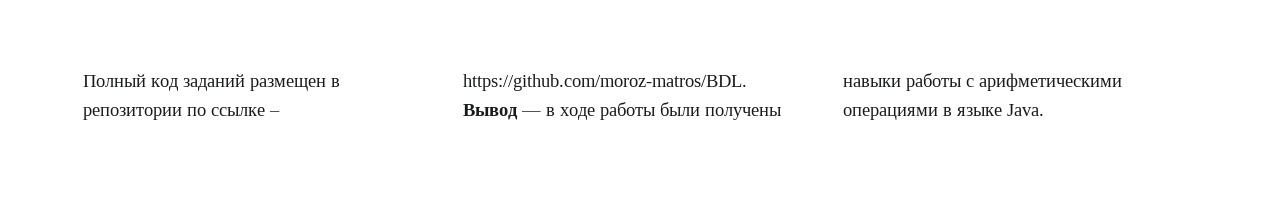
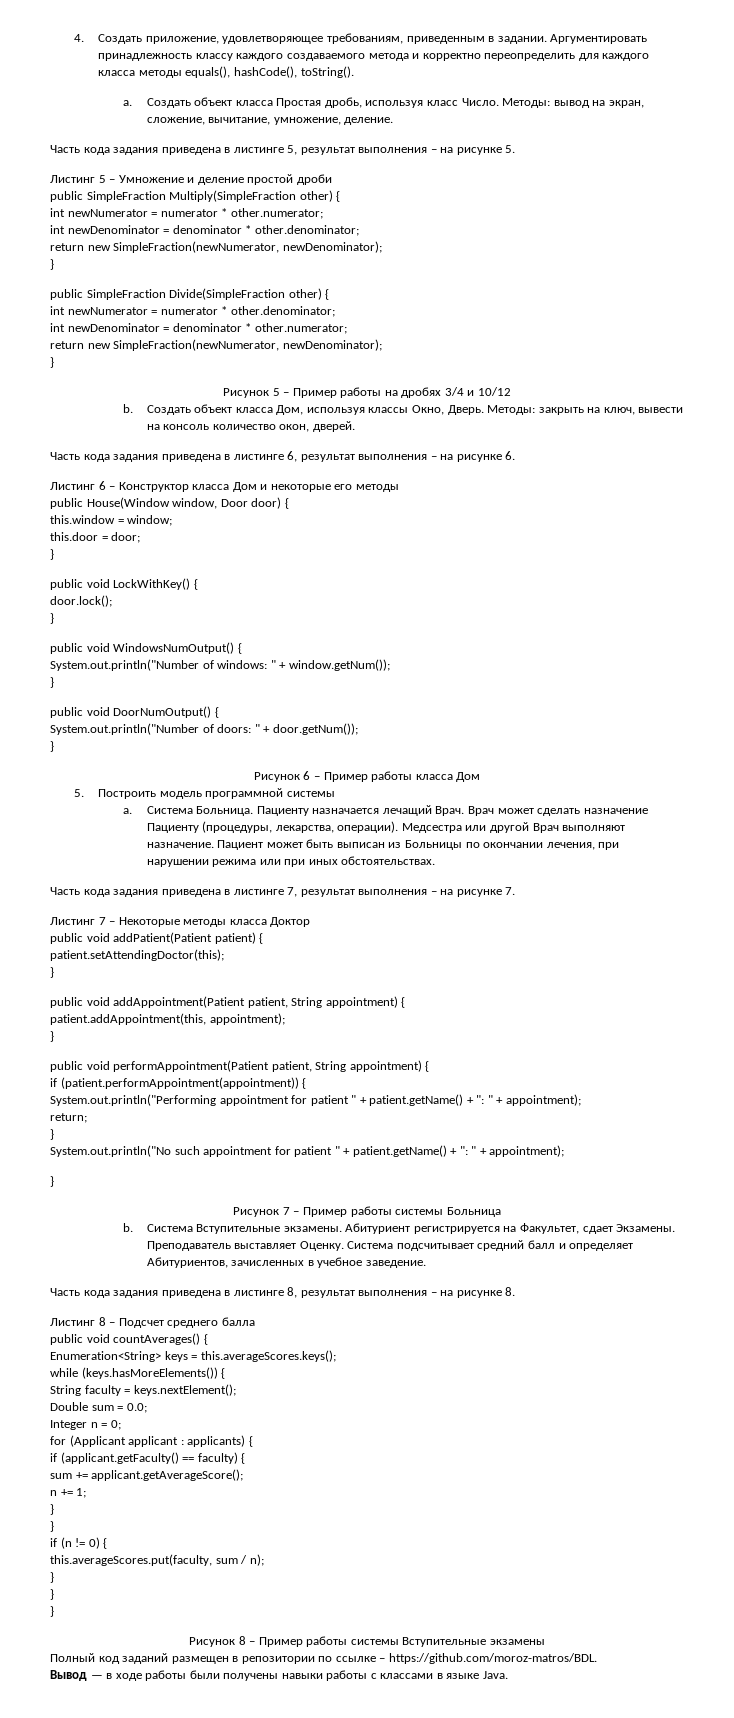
+ 4. Создать приложение, удовлетворяющее требованиям, приведенным в задании. Аргументировать принадлежность классу каждого создаваемого метода и корректно переопределить для каждого класса методы equals(), hashCode(), toString().
+ a. Создать объект класса Простая дробь, используя класс Число. Методы: вывод на экран, сложение, вычитание, умножение, деление.
+ Часть кода задания приведена в листинге 5, результат выполнения – на рисунке 5.
+ Листинг 5 – Умножение и деление простой дроби
+ public SimpleFraction Multiply(SimpleFraction other) {
+ int newNumerator = numerator * other.numerator;
+ int newDenominator = denominator * other.denominator;
+ return new SimpleFraction(newNumerator, newDenominator);
+ }
+ public SimpleFraction Divide(SimpleFraction other) {
+ int newNumerator = numerator * other.denominator;
+ int newDenominator = denominator * other.numerator;
+ return new SimpleFraction(newNumerator, newDenominator);
+ }
+ Рисунок 5 – Пример работы на дробях 3/4 и 10/12
+ b. Создать объект класса Дом, используя классы Окно, Дверь. Методы: закрыть на ключ, вывести на консоль количество окон, дверей.
+ Часть кода задания приведена в листинге 6, результат выполнения – на рисунке 6.
+ Листинг 6 – Конструктор класса Дом и некоторые его методы
+ public House(Window window, Door door) {
+ this.window = window;
+ this.door = door;
+ }
+ public void LockWithKey() {
+ door.lock();
+ }
+ public void WindowsNumOutput() {
+ System.out.println("Number of windows: " + window.getNum());
+ }
+ public void DoorNumOutput() {
+ System.out.println("Number of doors: " + door.getNum());
+ }
+ Рисунок 6 – Пример работы класса Дом
+ 5. Построить модель программной системы
+ a. Система Больница. Пациенту назначается лечащий Врач. Врач может сделать назначение Пациенту (процедуры, лекарства, операции). Медсестра или другой Врач выполняют назначение. Пациент может быть выписан из Больницы по окончании лечения, при нарушении режима или при иных обстоятельствах.
+ Часть кода задания приведена в листинге 7, результат выполнения – на рисунке 7.
+ Листинг 7 – Некоторые методы класса Доктор
+ public void addPatient(Patient patient) {
+ patient.setAttendingDoctor(this);
+ }
+ public void addAppointment(Patient patient, String appointment) {
+ patient.addAppointment(this, appointment);
+ }
+ public void performAppointment(Patient patient, String appointment) {
+ if (patient.performAppointment(appointment)) {
+ System.out.println("Performing appointment for patient " + patient.getName() + ": " + appointment);
+ return;
+ }
+ System.out.println("No such appointment for patient " + patient.getName() + ": " + appointment);
+ }
+ Рисунок 7 – Пример работы системы Больница
+ b. Система Вступительные экзамены. Абитуриент регистрируется на Факультет, сдает Экзамены. Преподаватель выставляет Оценку. Система подсчитывает средний балл и определяет Абитуриентов, зачисленных в учебное заведение.
+ Часть кода задания приведена в листинге 8, результат выполнения – на рисунке 8.
+ Листинг 8 – Подсчет среднего балла
+ public void countAverages() {
+ Enumeration<String> keys = this.averageScores.keys();
+ while (keys.hasMoreElements()) {
+ String faculty = keys.nextElement();
+ Double sum = 0.0;
+ Integer n = 0;
+ for (Applicant applicant : applicants) {
+ if (applicant.getFaculty() == faculty) {
+ sum += applicant.getAverageScore();
+ n += 1;
+ }
+ }
+ if (n != 0) {
+ this.averageScores.put(faculty, sum / n);
+ }
+ }
+ }
+ Рисунок 8 – Пример работы системы Вступительные экзамены
- Вывод — в ходе работы были получены навыки работы с арифметическими операциями в языке Java.
+ Вывод — в ходе работы были получены навыки работы с классами в языке Java.

